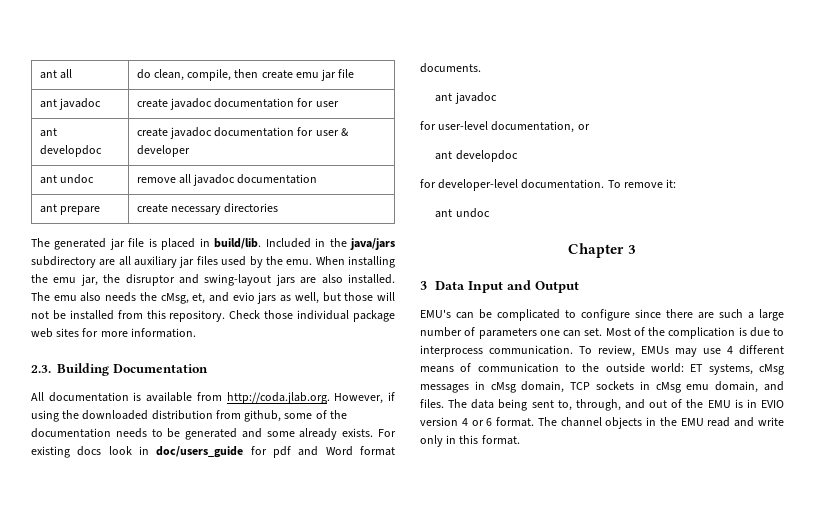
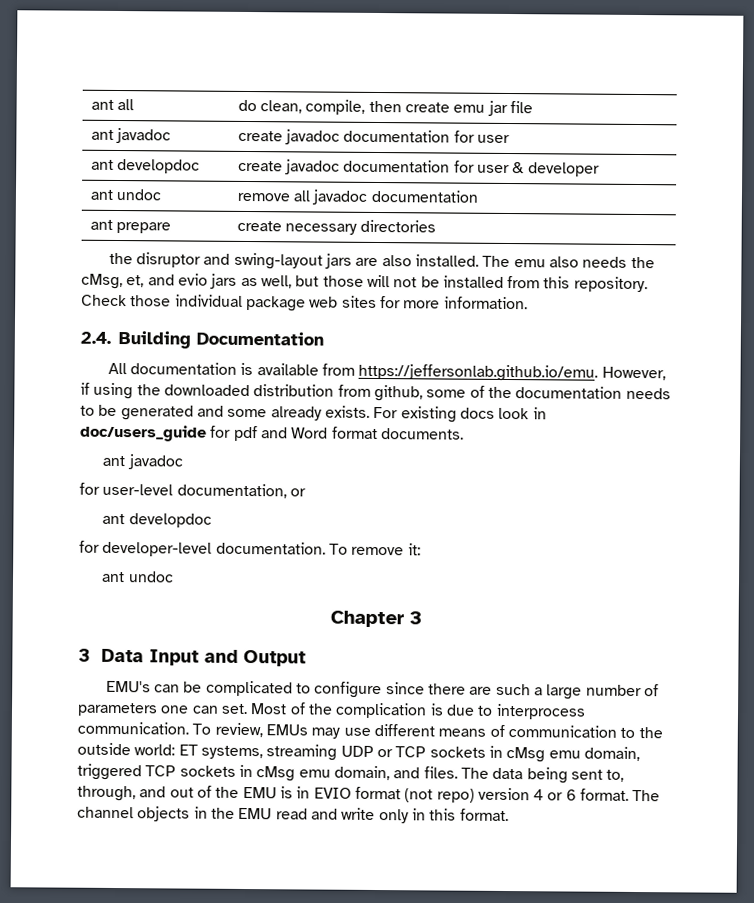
- The generated jar file is placed in build/lib. Included in the java/jars subdirectory are all auxiliary jar files used by the emu. When installing the emu jar, the disruptor and swing-layout jars are also installed.
+ the disruptor and swing-layout jars are also installed.
- 2.3. Building Documentation
+ 2.4. Building Documentation
- All documentation is available from http://coda.jlab.org. However, if using the downloaded distribution from github, some of the documentation needs to be generated and some already exists.
+ All documentation is available from https://jeffersonlab.github.io/emu. However, if using the downloaded distribution from github, some of the documentation needs to be generated and some already exists.
- To review, EMUs may use 4 different means of communication to the outside world: ET systems, cMsg messages in cMsg domain, TCP sockets in cMsg emu domain, and files.
+ To review, EMUs may use different means of communication to the outside world: ET systems, streaming UDP or TCP sockets in cMsg emu domain, triggered TCP sockets in cMsg emu domain, and files.
- The data being sent to, through, and out of the EMU is in EVIO version 4 or 6 format.
+ The data being sent to, through, and out of the EMU is in EVIO format (not repo) version 4 or 6 format.

